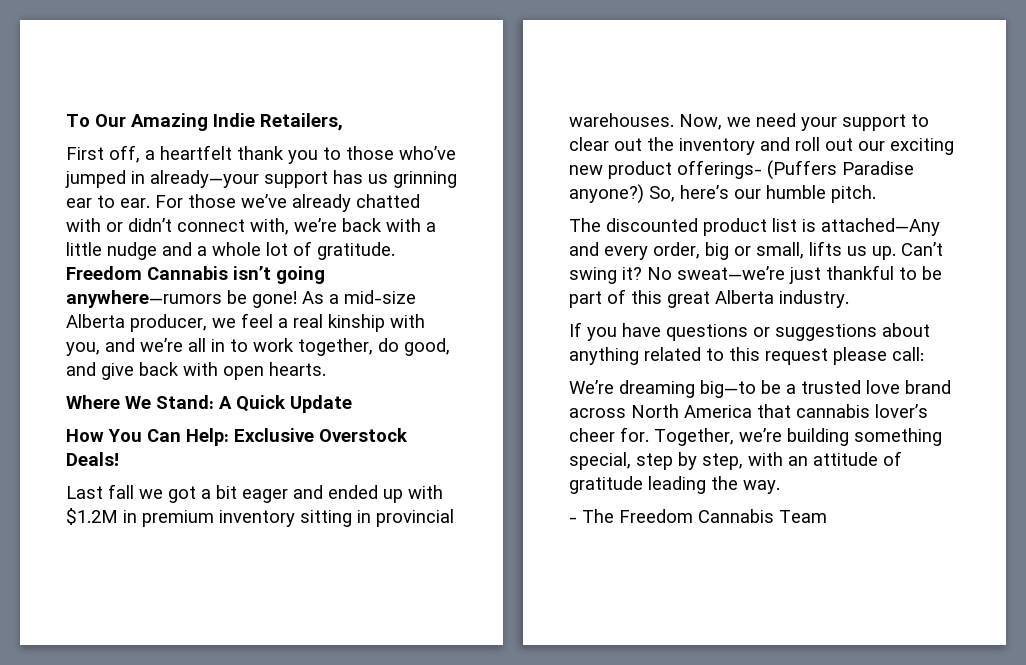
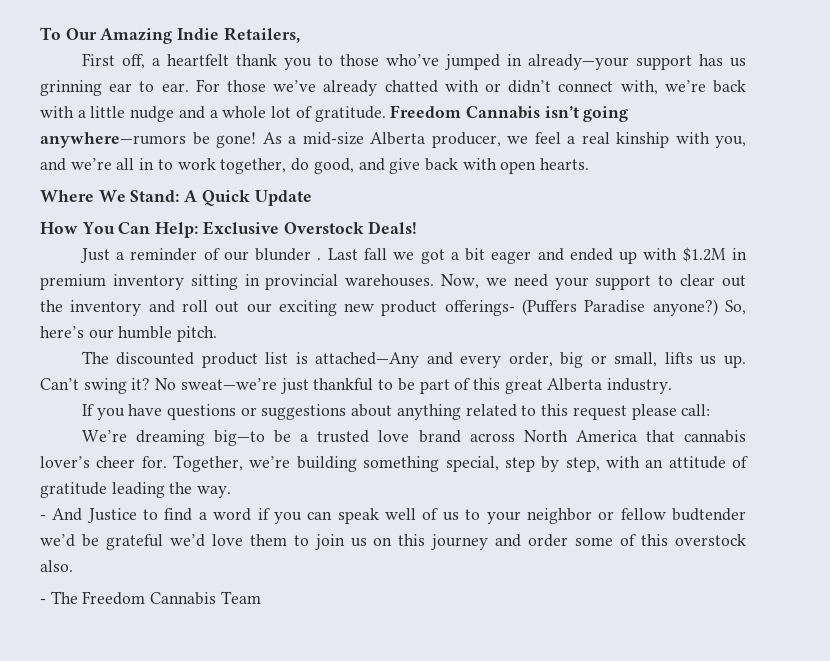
+ Just a reminder of our blunder .
+ - And Justice to find a word if you can speak well of us to your neighbor or fellow budtender we’d be grateful we’d love them to join us on this journey and order some of this overstock also.

